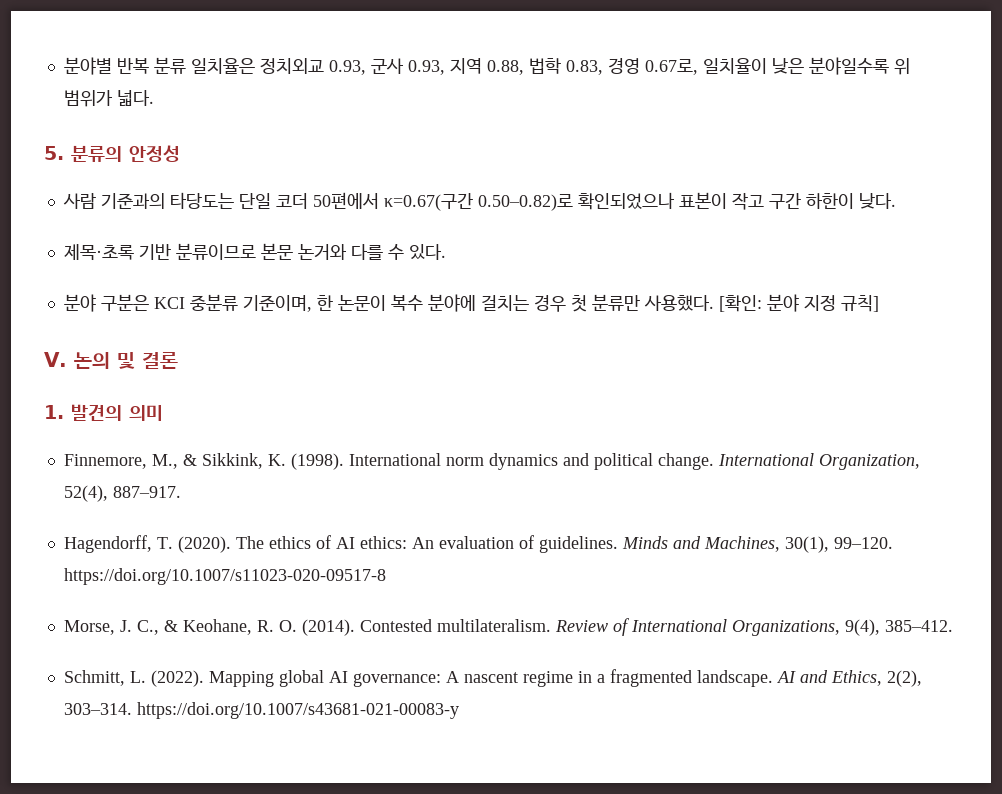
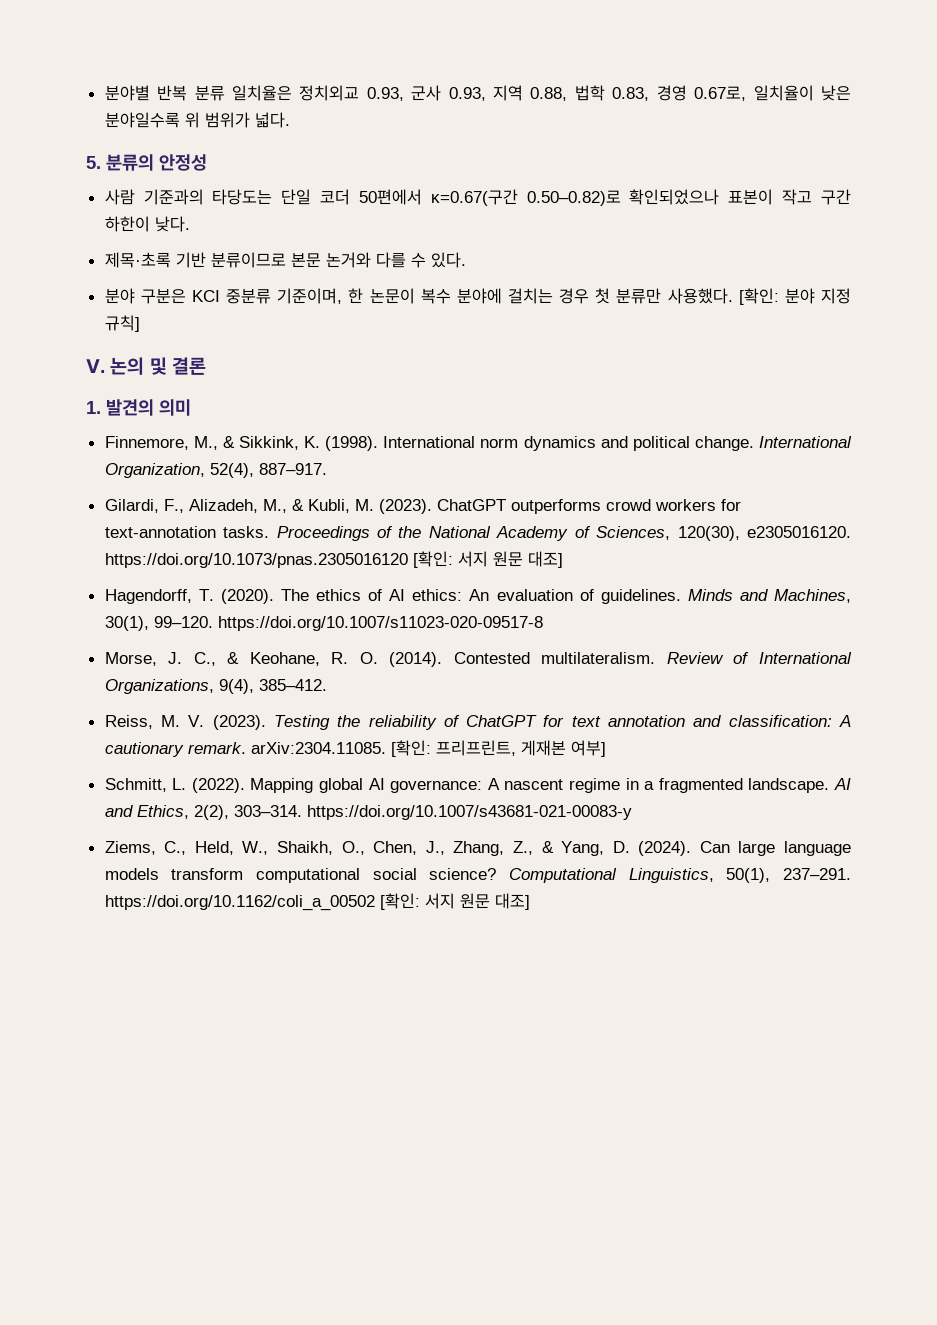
+ Gilardi, F., Alizadeh, M., & Kubli, M. (2023). ChatGPT outperforms crowd workers for text-annotation tasks. Proceedings of the National Academy of Sciences, 120(30), e2305016120. https://doi.org/10.1073/pnas.2305016120 [확인: 서지 원문 대조]
+ Reiss, M. V. (2023). Testing the reliability of ChatGPT for text annotation and classification: A cautionary remark. arXiv:2304.11085. [확인: 프리프린트, 게재본 여부]
+ Ziems, C., Held, W., Shaikh, O., Chen, J., Zhang, Z., & Yang, D. (2024). Can large language models transform computational social science? Computational Linguistics, 50(1), 237–291. https://doi.org/10.1162/coli_a_00502 [확인: 서지 원문 대조]

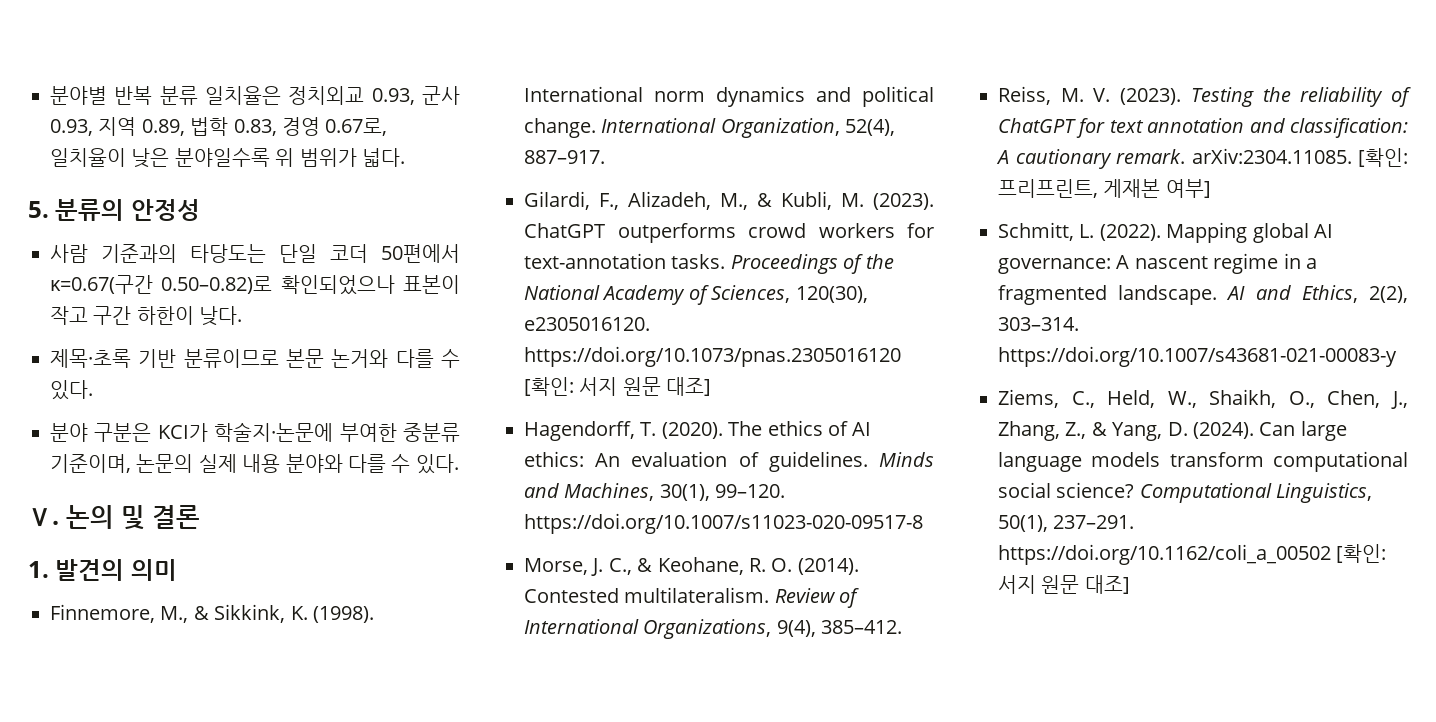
- 분야별 반복 분류 일치율은 정치외교 0.93, 군사 0.93, 지역 0.88, 법학 0.83, 경영 0.67로, 일치율이 낮은 분야일수록 위 범위가 넓다.
+ 분야별 반복 분류 일치율은 정치외교 0.93, 군사 0.93, 지역 0.89, 법학 0.83, 경영 0.67로, 일치율이 낮은 분야일수록 위 범위가 넓다.
- 분야 구분은 KCI 중분류 기준이며, 한 논문이 복수 분야에 걸치는 경우 첫 분류만 사용했다. [확인: 분야 지정 규칙]
+ 분야 구분은 KCI가 학술지·논문에 부여한 중분류 기준이며, 논문의 실제 내용 분야와 다를 수 있다.

